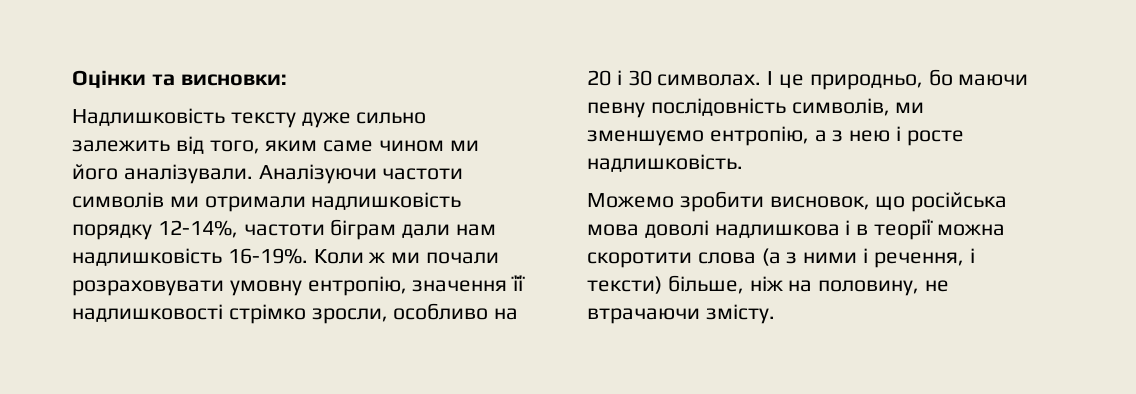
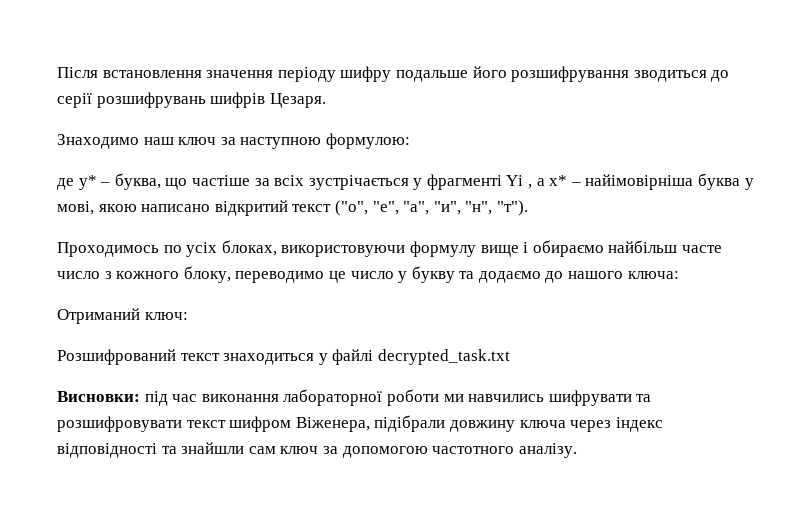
- Оцінки та висновки:
- Надлишковість тексту дуже сильно залежить від того, яким саме чином ми його аналізували. Аналізуючи частоти символів ми отримали надлишковість порядку 12-14%, частоти біграм дали нам надлишковість 16-19%. Коли ж ми почали розраховувати умовну ентропію, значення її надлишковості стрімко зросли, особливо на 20 і 30 символах. І це природньо, бо маючи певну послідовність символів, ми зменшуємо ентропію, а з нею і росте надлишковість.
- Можемо зробити висновок, що російська мова доволі надлишкова і в теорії можна скоротити слова (а з ними і речення, і тексти) більше, ніж на половину, не втрачаючи змісту.
+ Після встановлення значення періоду шифру подальше його розшифрування зводиться до серії розшифрувань шифрів Цезаря.
+ Знаходимо наш ключ за наступною формулою:
+ де y* – буква, що частіше за всіх зустрічається у фрагменті Yi , а x* – найімовірніша буква у мові, якою написано відкритий текст ("о", "е", "а", "и", "н", "т").
+ Проходимось по усіх блоках, використовуючи формулу вище і обираємо найбільш часте число з кожного блоку, переводимо це число у букву та додаємо до нашого ключа:
+ Отриманий ключ:
+ Розшифрований текст знаходиться у файлі decrypted_task.txt
+ Висновки: під час виконання лабораторної роботи ми навчились шифрувати та розшифровувати текст шифром Віженера, підібрали довжину ключа через індекс відповідності та знайшли сам ключ за допомогою частотного аналізу.

